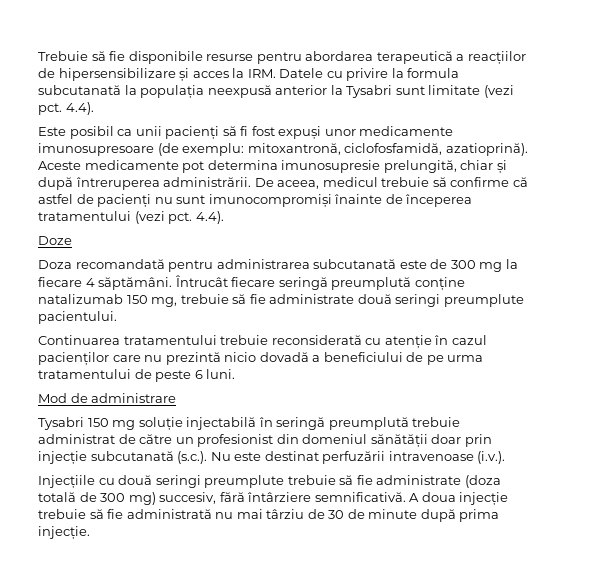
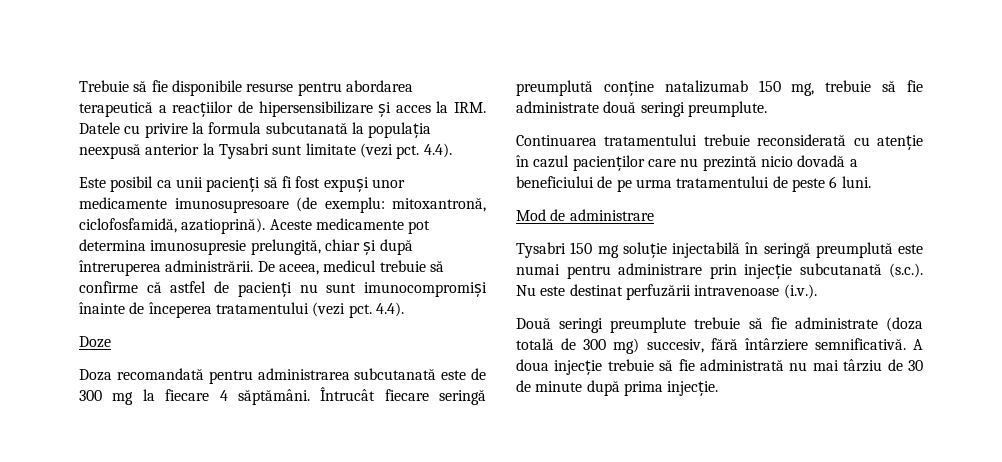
- Întrucât fiecare seringă preumplută conține natalizumab 150 mg, trebuie să fie administrate două seringi preumplute pacientului.
+ Întrucât fiecare seringă preumplută conține natalizumab 150 mg, trebuie să fie administrate două seringi preumplute.
- Tysabri 150 mg soluție injectabilă în seringă preumplută trebuie administrat de către un profesionist din domeniul sănătății doar prin injecție subcutanată (s.c.). Nu este destinat perfuzării intravenoase (i.v.).
+ Tysabri 150 mg soluție injectabilă în seringă preumplută este numai pentru administrare prin injecție subcutanată (s.c.). Nu este destinat perfuzării intravenoase (i.v.).
- Injecțiile cu două seringi preumplute trebuie să fie administrate (doza totală de 300 mg) succesiv, fără întârziere semnificativă.
+ Două seringi preumplute trebuie să fie administrate (doza totală de 300 mg) succesiv, fără întârziere semnificativă.

